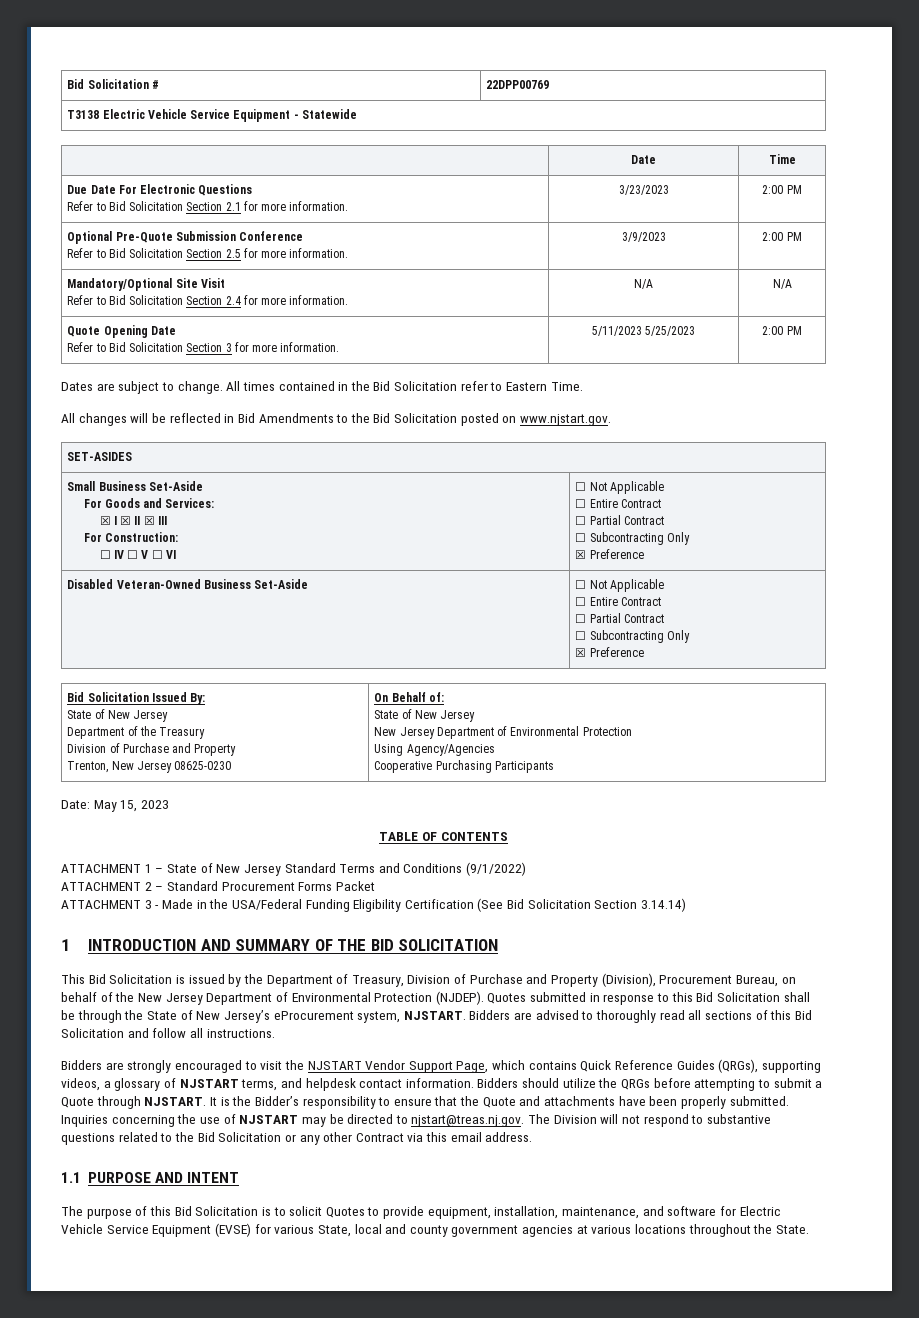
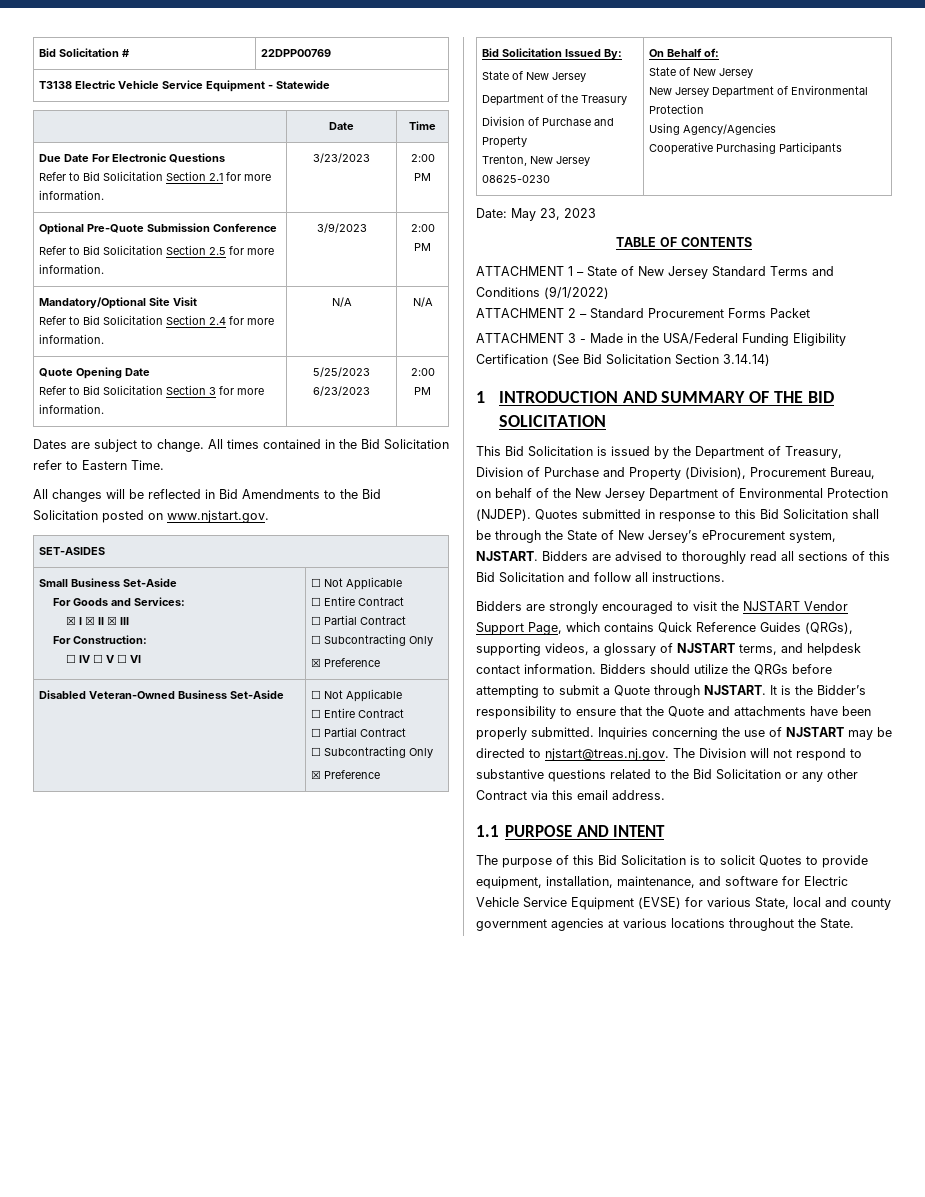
  Quote Opening Date
- Refer to Bid Solicitation Section 3 for more information. | 5/11/2023 5/25/2023 | 2:00 PM
+ Refer to Bid Solicitation Section 3 for more information. | 5/25/2023 6/23/2023 | 2:00 PM
- Date: May 15, 2023
+ Date: May 23, 2023

